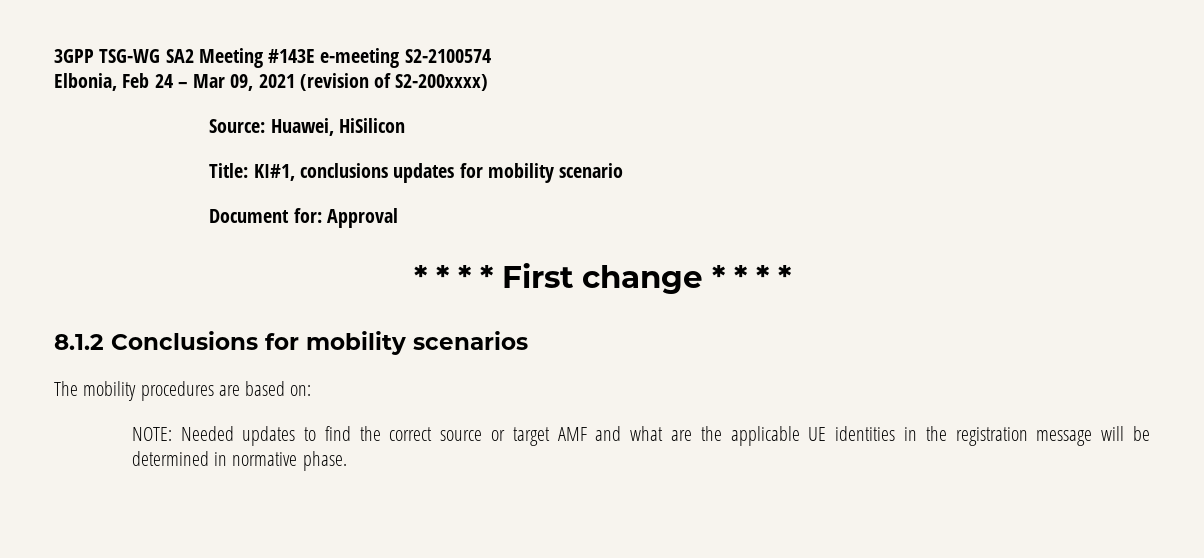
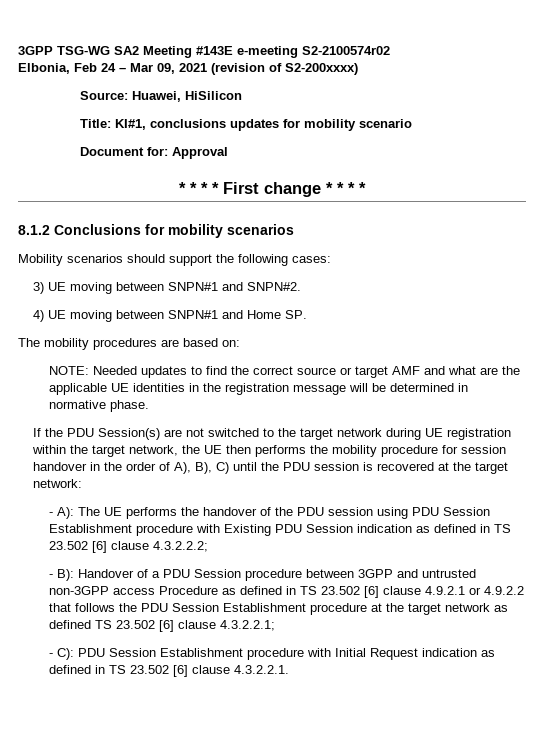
- 3GPP TSG-WG SA2 Meeting #143E e-meeting S2-2100574
+ 3GPP TSG-WG SA2 Meeting #143E e-meeting S2-2100574r02
+ Mobility scenarios should support the following cases:
+ 3) UE moving between SNPN#1 and SNPN#2.
+ 4) UE moving between SNPN#1 and Home SP.
+ If the PDU Session(s) are not switched to the target network during UE registration within the target network, the UE then performs the mobility procedure for session handover in the order of A), B), C) until the PDU session is recovered at the target network:
+ - A): The UE performs the handover of the PDU session using PDU Session Establishment procedure with Existing PDU Session indication as defined in TS 23.502 [6] clause 4.3.2.2.2;
+ - B): Handover of a PDU Session procedure between 3GPP and untrusted non-3GPP access Procedure as defined in TS 23.502 [6] clause 4.9.2.1 or 4.9.2.2 that follows the PDU Session Establishment procedure at the target network as defined TS 23.502 [6] clause 4.3.2.2.1;
+ - C): PDU Session Establishment procedure with Initial Request indication as defined in TS 23.502 [6] clause 4.3.2.2.1.

